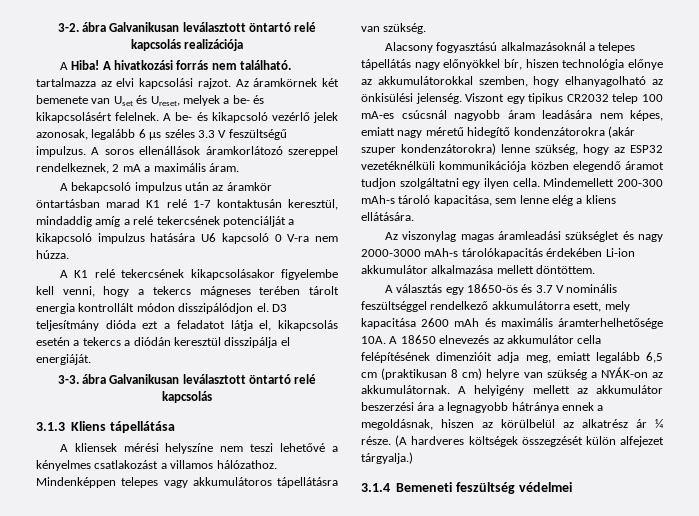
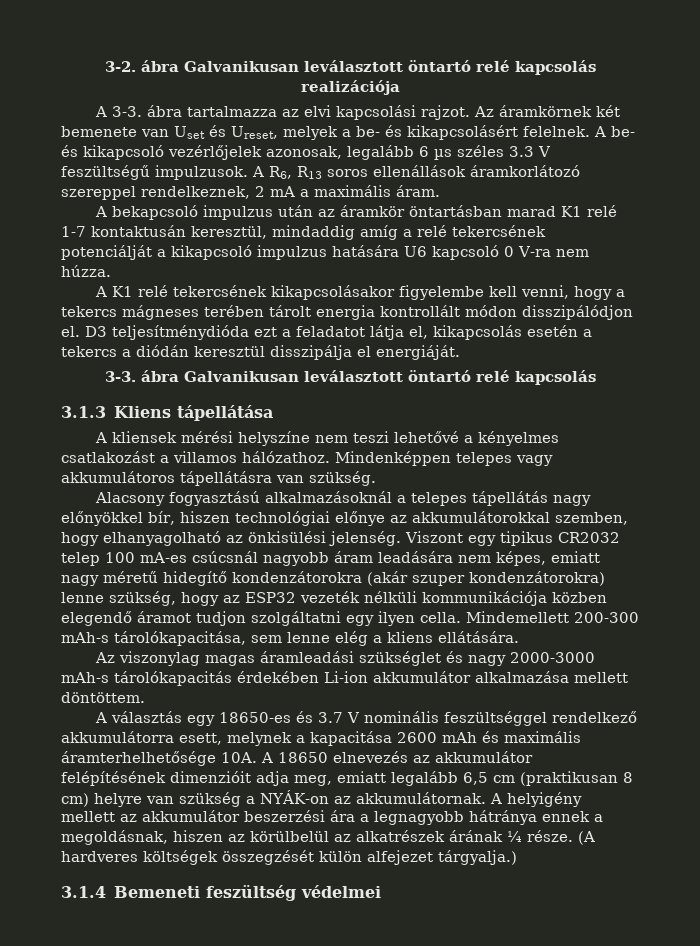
- A Hiba! A hivatkozási forrás nem található. tartalmazza az elvi kapcsolási rajzot.
+ A 3-3. ábra tartalmazza az elvi kapcsolási rajzot.
- A be- és kikapcsoló vezérlő jelek azonosak, legalább 6 µs széles 3.3 V feszültségű impulzus. A soros ellenállások áramkorlátozó szereppel rendelkeznek, 2 mA a maximális áram.
+ A be- és kikapcsoló vezérlőjelek azonosak, legalább 6 µs széles 3.3 V feszültségű impulzusok. A R6, R13 soros ellenállások áramkorlátozó szereppel rendelkeznek, 2 mA a maximális áram.
- D3 teljesítmány dióda ezt a feladatot látja el, kikapcsolás esetén a tekercs a diódán keresztül disszipálja el energiáját.
+ D3 teljesítménydióda ezt a feladatot látja el, kikapcsolás esetén a tekercs a diódán keresztül disszipálja el energiáját.
- Alacsony fogyasztású alkalmazásoknál a telepes tápellátás nagy előnyökkel bír, hiszen technológia előnye az akkumulátorokkal szemben, hogy elhanyagolható az önkisülési jelenség.
+ Alacsony fogyasztású alkalmazásoknál a telepes tápellátás nagy előnyökkel bír, hiszen technológiai előnye az akkumulátorokkal szemben, hogy elhanyagolható az önkisülési jelenség.
- Viszont egy tipikus CR2032 telep 100 mA-es csúcsnál nagyobb áram leadására nem képes, emiatt nagy méretű hidegítő kondenzátorokra (akár szuper kondenzátorokra) lenne szükség, hogy az ESP32 vezetéknélküli kommunikációja közben elegendő áramot tudjon szolgáltatni egy ilyen cella.
+ Viszont egy tipikus CR2032 telep 100 mA-es csúcsnál nagyobb áram leadására nem képes, emiatt nagy méretű hidegítő kondenzátorokra (akár szuper kondenzátorokra) lenne szükség, hogy az ESP32 vezeték nélküli kommunikációja közben elegendő áramot tudjon szolgáltatni egy ilyen cella.
- Mindemellett 200-300 mAh-s tároló kapacitása, sem lenne elég a kliens ellátására.
+ Mindemellett 200-300 mAh-s tárolókapacitása, sem lenne elég a kliens ellátására.
- A választás egy 18650-ös és 3.7 V nominális feszültséggel rendelkező akkumulátorra esett, mely kapacitása 2600 mAh és maximális áramterhelhetősége 10A.
+ A választás egy 18650-es és 3.7 V nominális feszültséggel rendelkező akkumulátorra esett, melynek a kapacitása 2600 mAh és maximális áramterhelhetősége 10A.
- A 18650 elnevezés az akkumulátor cella felépítésének dimenzióit adja meg, emiatt legalább 6,5 cm (praktikusan 8 cm) helyre van szükség a NYÁK-on az akkumulátornak.
+ A 18650 elnevezés az akkumulátor felépítésének dimenzióit adja meg, emiatt legalább 6,5 cm (praktikusan 8 cm) helyre van szükség a NYÁK-on az akkumulátornak.
- A helyigény mellett az akkumulátor beszerzési ára a legnagyobb hátránya ennek a megoldásnak, hiszen az körülbelül az alkatrész ár ¼ része.
+ A helyigény mellett az akkumulátor beszerzési ára a legnagyobb hátránya ennek a megoldásnak, hiszen az körülbelül az alkatrészek árának ¼ része.

